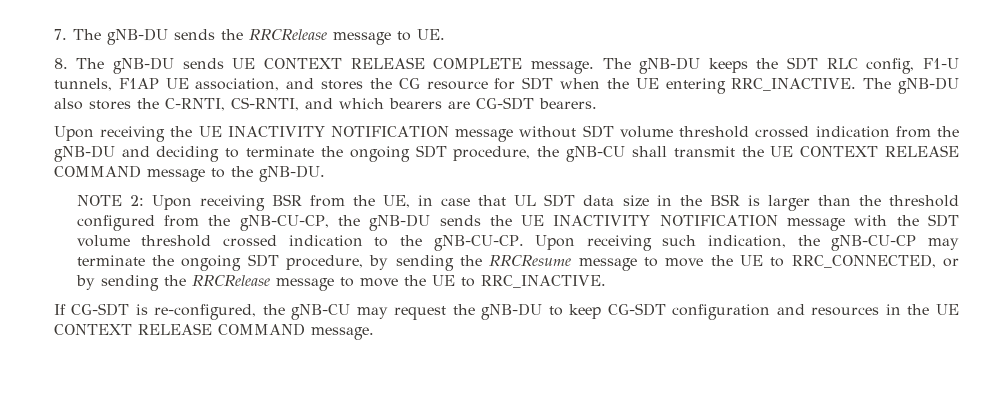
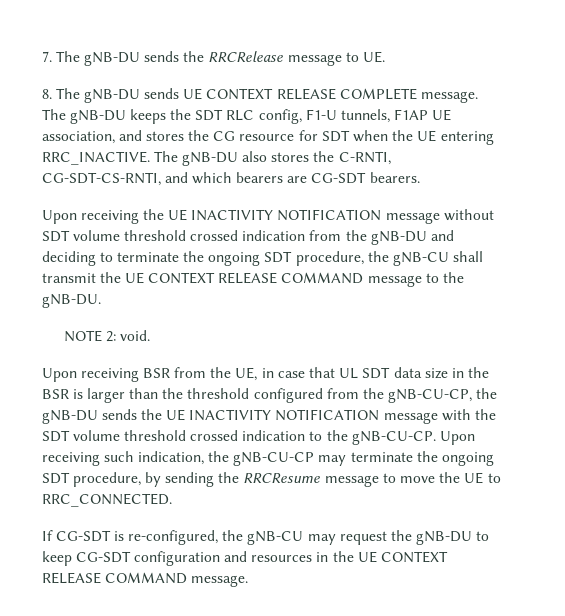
- The gNB-DU also stores the C-RNTI, CS-RNTI, and which bearers are CG-SDT bearers.
+ The gNB-DU also stores the C-RNTI, CG-SDT-CS-RNTI, and which bearers are CG-SDT bearers.
- NOTE 2: Upon receiving BSR from the UE, in case that UL SDT data size in the BSR is larger than the threshold configured from the gNB-CU-CP, the gNB-DU sends the UE INACTIVITY NOTIFICATION message with the SDT volume threshold crossed indication to the gNB-CU-CP.
+ NOTE 2: void.
+ Upon receiving BSR from the UE, in case that UL SDT data size in the BSR is larger than the threshold configured from the gNB-CU-CP, the gNB-DU sends the UE INACTIVITY NOTIFICATION message with the SDT volume threshold crossed indication to the gNB-CU-CP.
- Upon receiving such indication, the gNB-CU-CP may terminate the ongoing SDT procedure, by sending the RRCResume message to move the UE to RRC_CONNECTED, or by sending the RRCRelease message to move the UE to RRC_INACTIVE.
+ Upon receiving such indication, the gNB-CU-CP may terminate the ongoing SDT procedure, by sending the RRCResume message to move the UE to RRC_CONNECTED.

